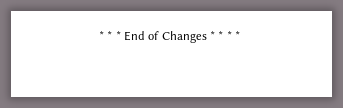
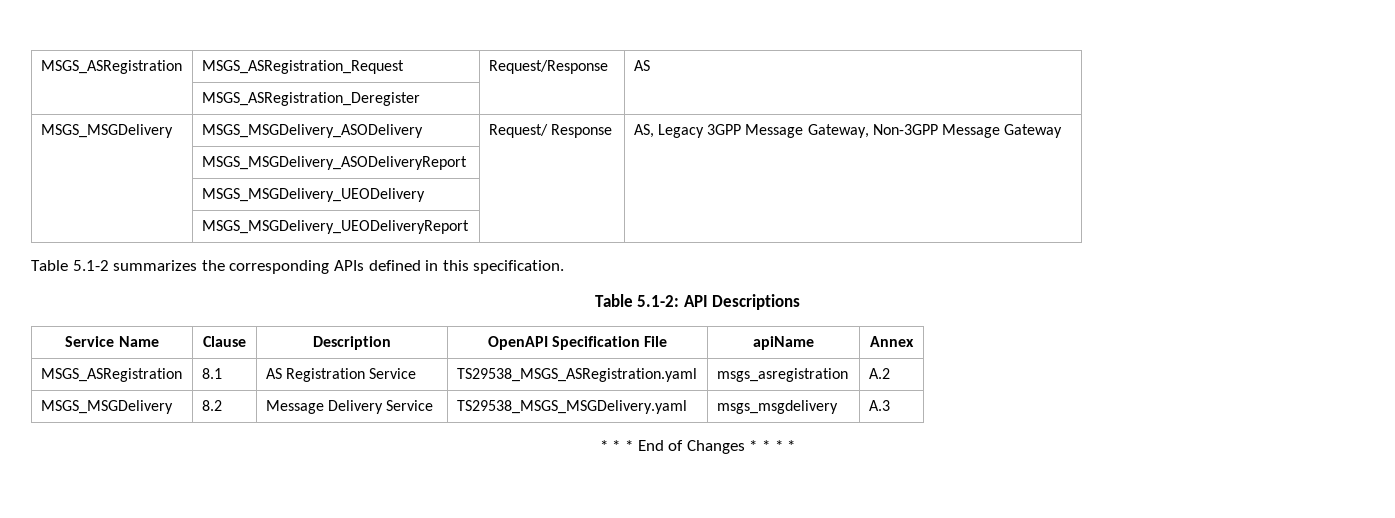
+ MSGS_ASRegistration | MSGS_ASRegistration_Request | Request/Response | AS
+ | MSGS_ASRegistration_Deregister | |
+ MSGS_MSGDelivery | MSGS_MSGDelivery_ASODelivery | Request/ Response | AS, Legacy 3GPP Message Gateway, Non-3GPP Message Gateway
+ | MSGS_MSGDelivery_ASODeliveryReport | |
+ | MSGS_MSGDelivery_UEODelivery | |
+ | MSGS_MSGDelivery_UEODeliveryReport | |
+ Table 5.1-2 summarizes the corresponding APIs defined in this specification.
+ Table 5.1-2: API Descriptions
+ Service Name | Clause | Description | OpenAPI Specification File | apiName | Annex
+ MSGS_ASRegistration | 8.1 | AS Registration Service | TS29538_MSGS_ASRegistration.yaml | msgs_asregistration | A.2
+ MSGS_MSGDelivery | 8.2 | Message Delivery Service | TS29538_MSGS_MSGDelivery.yaml | msgs_msgdelivery | A.3

